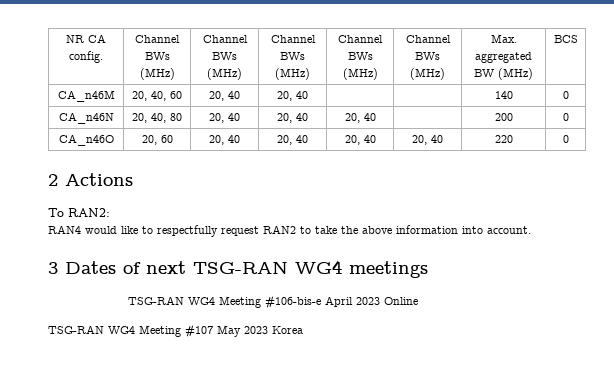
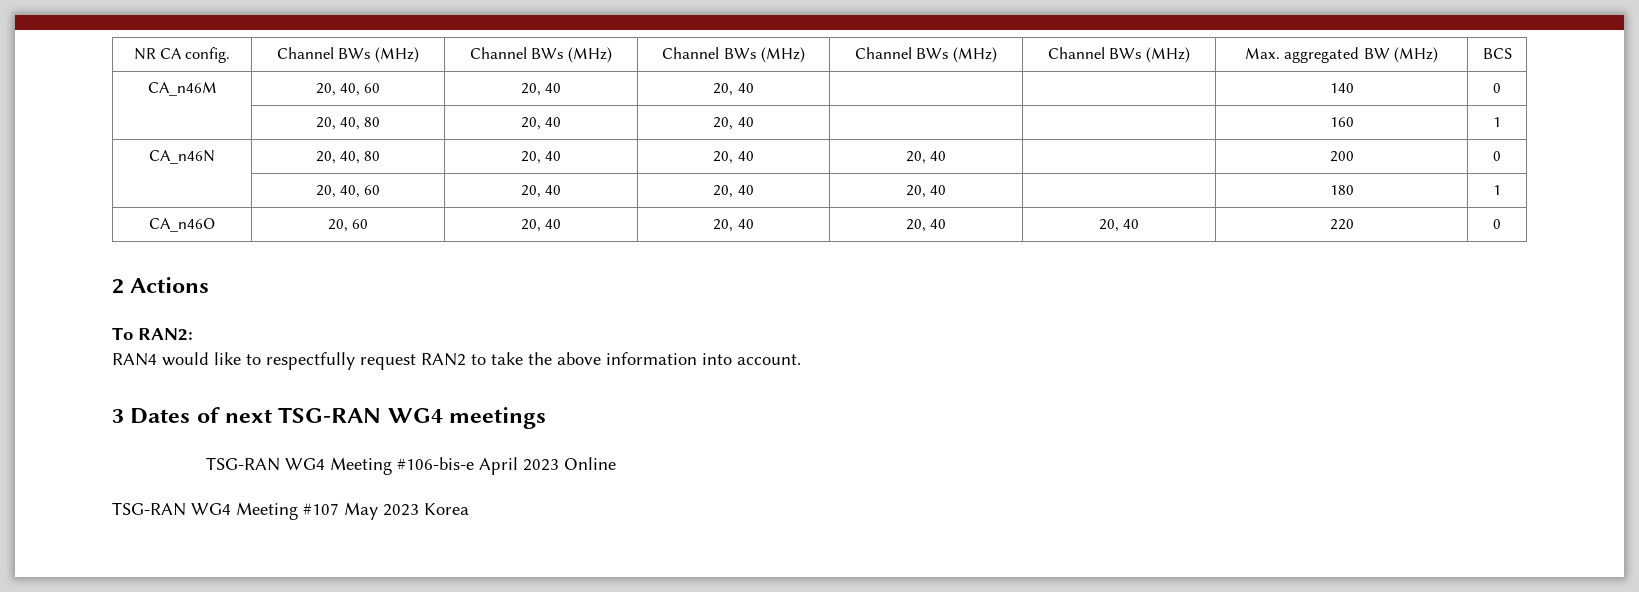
+ | 20, 40, 80 | 20, 40 | 20, 40 | | | 160 | 1
+ | 20, 40, 60 | 20, 40 | 20, 40 | 20, 40 | | 180 | 1

